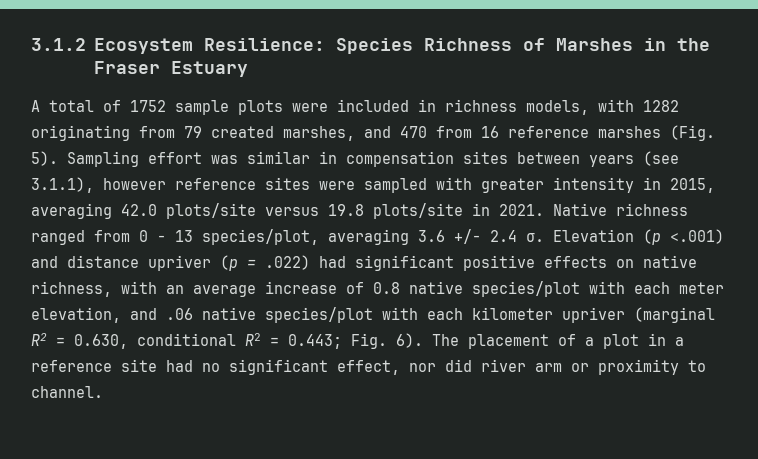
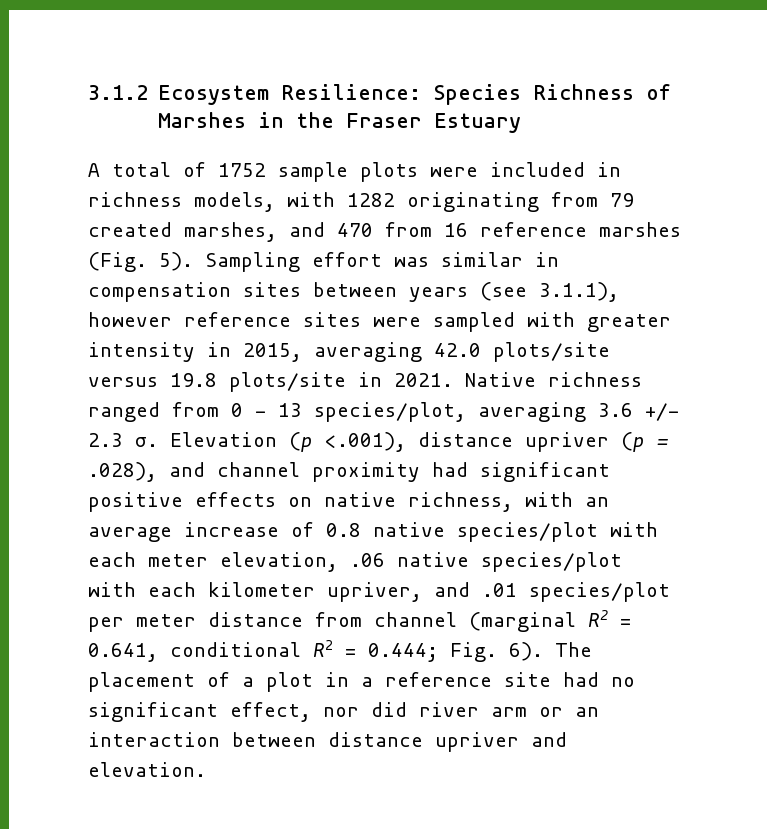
- Native richness ranged from 0 - 13 species/plot, averaging 3.6 +/- 2.4 σ.
+ Native richness ranged from 0 - 13 species/plot, averaging 3.6 +/- 2.3 σ.
- Elevation (p <.001) and distance upriver (p = .022) had significant positive effects on native richness, with an average increase of 0.8 native species/plot with each meter elevation, and .06 native species/plot with each kilometer upriver (marginal R2 = 0.630, conditional R2 = 0.443; Fig. 6).
+ Elevation (p <.001), distance upriver (p = .028), and channel proximity had significant positive effects on native richness, with an average increase of 0.8 native species/plot with each meter elevation, .06 native species/plot with each kilometer upriver, and .01 species/plot per meter distance from channel (marginal R2 = 0.641, conditional R2 = 0.444; Fig. 6).
- The placement of a plot in a reference site had no significant effect, nor did river arm or proximity to channel.
+ The placement of a plot in a reference site had no significant effect, nor did river arm or an interaction between distance upriver and elevation.

